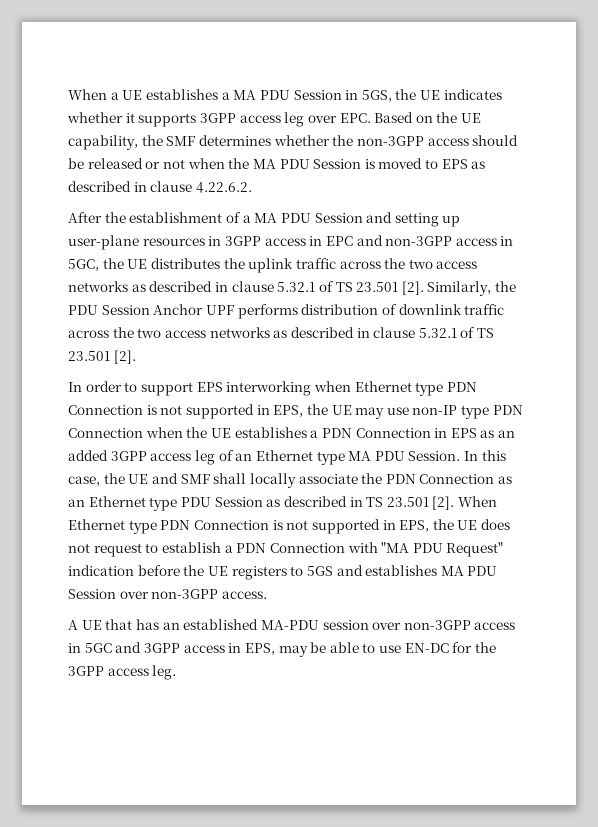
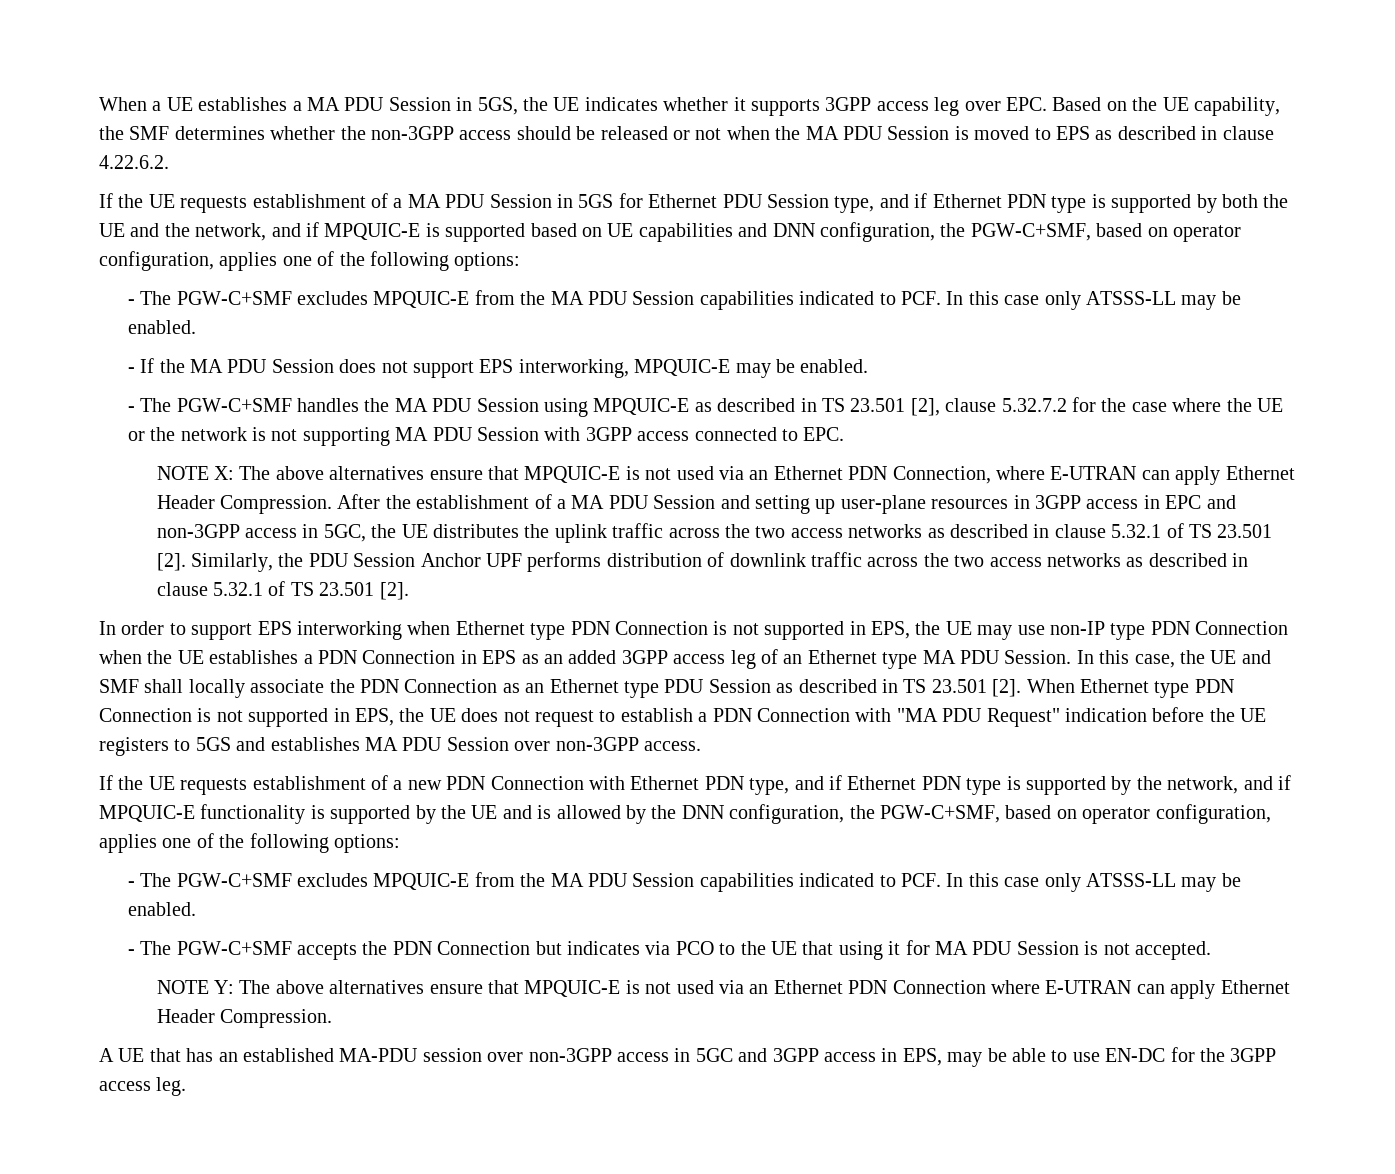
+ If the UE requests establishment of a MA PDU Session in 5GS for Ethernet PDU Session type, and if Ethernet PDN type is supported by both the UE and the network, and if MPQUIC-E is supported based on UE capabilities and DNN configuration, the PGW-C+SMF, based on operator configuration, applies one of the following options:
+ - The PGW-C+SMF excludes MPQUIC-E from the MA PDU Session capabilities indicated to PCF. In this case only ATSSS-LL may be enabled.
+ - If the MA PDU Session does not support EPS interworking, MPQUIC-E may be enabled.
+ - The PGW-C+SMF handles the MA PDU Session using MPQUIC-E as described in TS 23.501 [2], clause 5.32.7.2 for the case where the UE or the network is not supporting MA PDU Session with 3GPP access connected to EPC.
+ NOTE X: The above alternatives ensure that MPQUIC-E is not used via an Ethernet PDN Connection, where E-UTRAN can apply Ethernet Header Compression.
+ If the UE requests establishment of a new PDN Connection with Ethernet PDN type, and if Ethernet PDN type is supported by the network, and if MPQUIC-E functionality is supported by the UE and is allowed by the DNN configuration, the PGW-C+SMF, based on operator configuration, applies one of the following options:
+ - The PGW-C+SMF excludes MPQUIC-E from the MA PDU Session capabilities indicated to PCF. In this case only ATSSS-LL may be enabled.
+ - The PGW-C+SMF accepts the PDN Connection but indicates via PCO to the UE that using it for MA PDU Session is not accepted.
+ NOTE Y: The above alternatives ensure that MPQUIC-E is not used via an Ethernet PDN Connection where E-UTRAN can apply Ethernet Header Compression.

